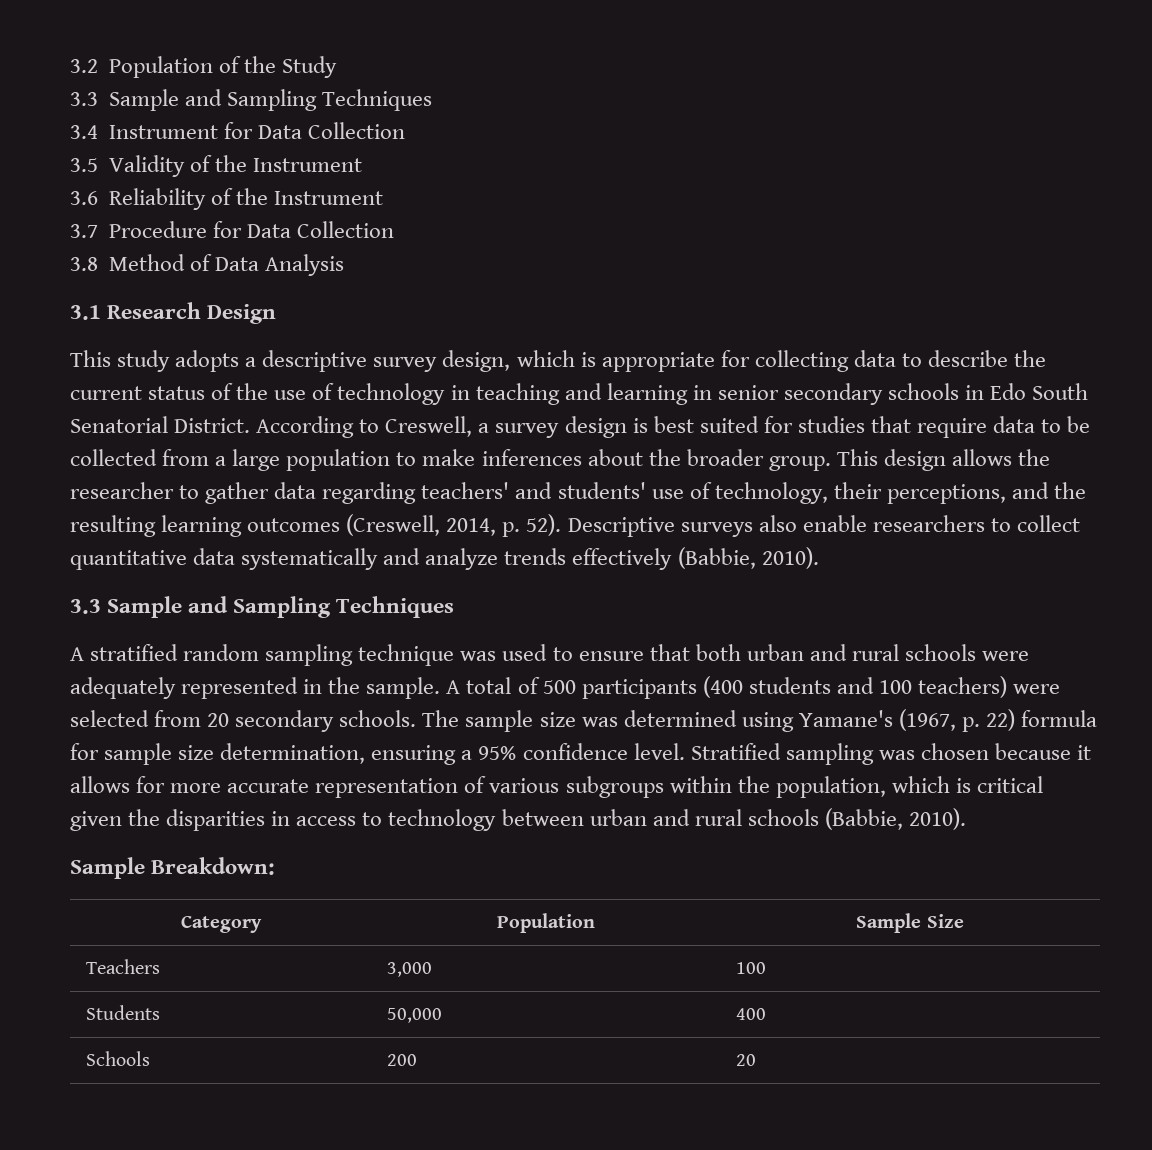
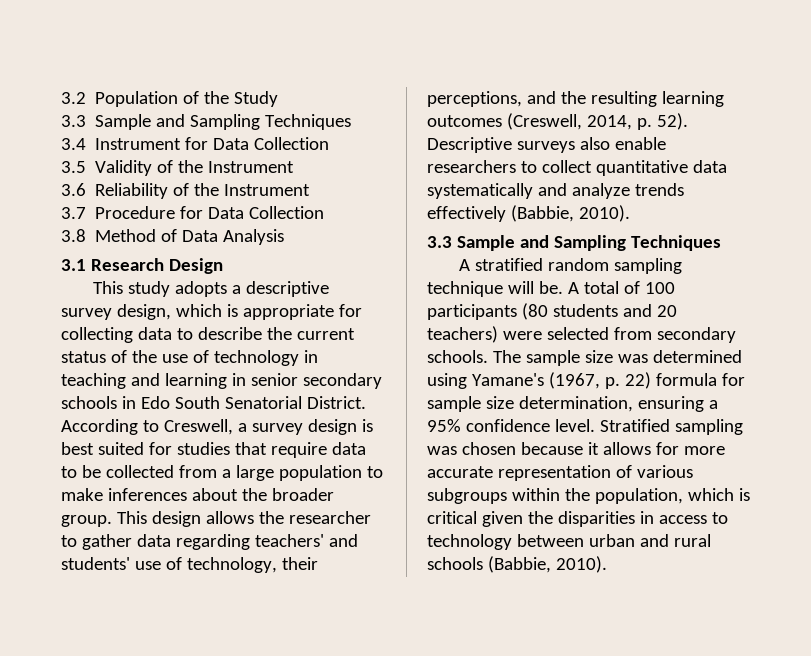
- A stratified random sampling technique was used to ensure that both urban and rural schools were adequately represented in the sample. A total of 500 participants (400 students and 100 teachers) were selected from 20 secondary schools.
+ A stratified random sampling technique will be. A total of 100 participants (80 students and 20 teachers) were selected from secondary schools.
- Sample Breakdown:
- Category | Population | Sample Size
- Teachers | 3,000 | 100
- Students | 50,000 | 400
- Schools | 200 | 20

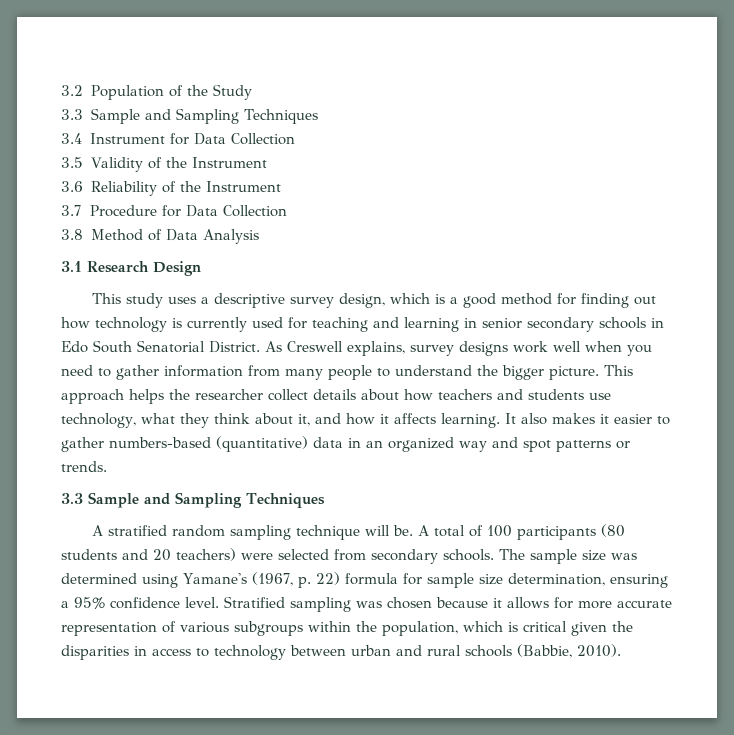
- This study adopts a descriptive survey design, which is appropriate for collecting data to describe the current status of the use of technology in teaching and learning in senior secondary schools in Edo South Senatorial District.
+ This study uses a descriptive survey design, which is a good method for finding out how technology is currently used for teaching and learning in senior secondary schools in Edo South Senatorial District.
- According to Creswell, a survey design is best suited for studies that require data to be collected from a large population to make inferences about the broader group. This design allows the researcher to gather data regarding teachers' and students' use of technology, their perceptions, and the resulting learning outcomes (Creswell, 2014, p. 52). Descriptive surveys also enable researchers to collect quantitative data systematically and analyze trends effectively (Babbie, 2010).
+ As Creswell explains, survey designs work well when you need to gather information from many people to understand the bigger picture. This approach helps the researcher collect details about how teachers and students use technology, what they think about it, and how it affects learning. It also makes it easier to gather numbers-based (quantitative) data in an organized way and spot patterns or trends.

